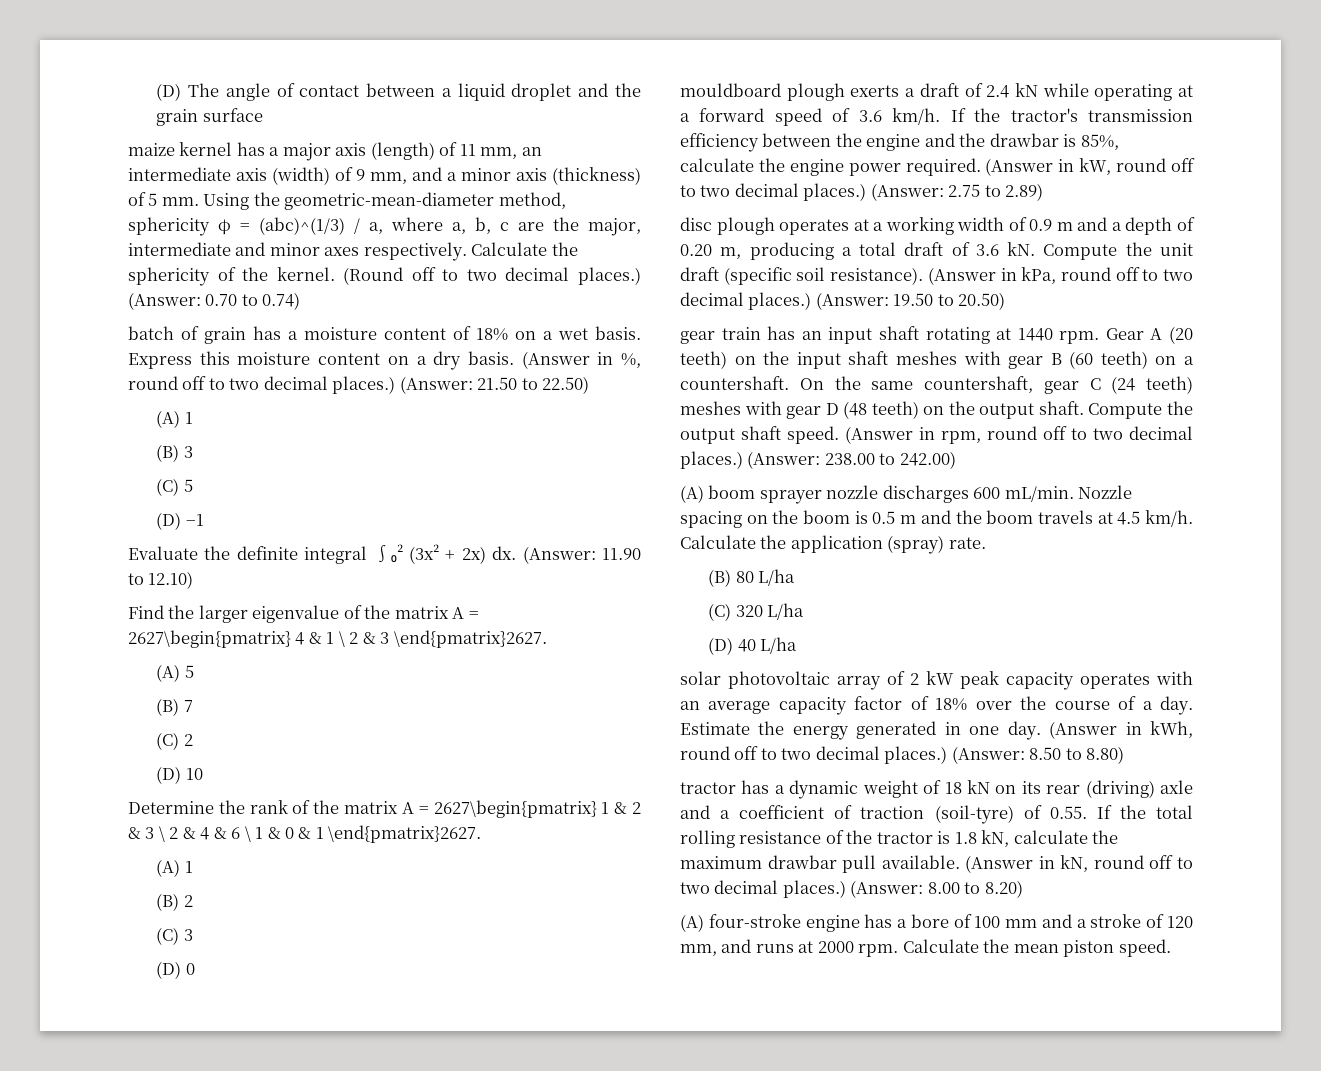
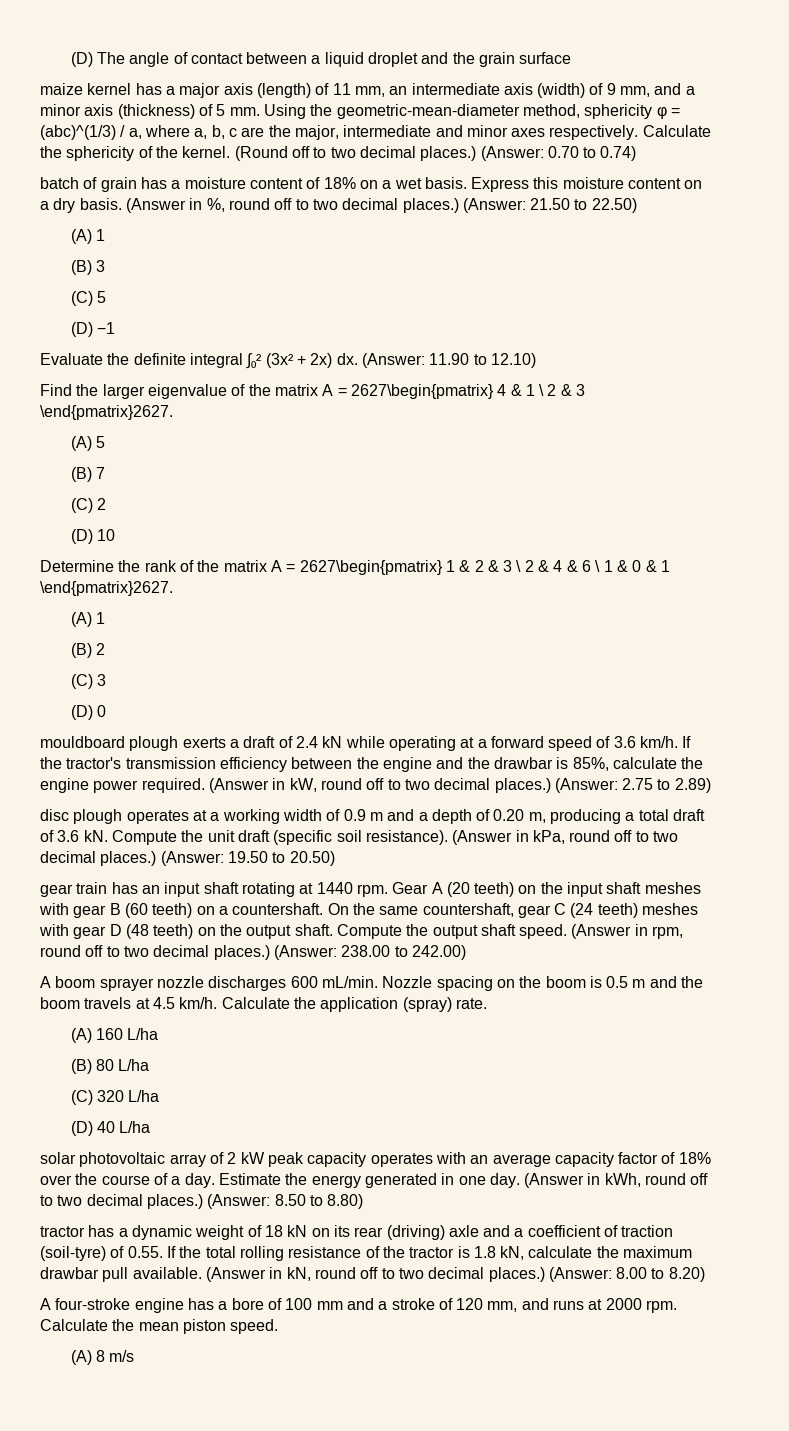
- (A) boom sprayer nozzle discharges 600 mL/min.
+ A boom sprayer nozzle discharges 600 mL/min.
+ (A) 160 L/ha
- (A) four-stroke engine has a bore of 100 mm and a stroke of 120 mm, and runs at 2000 rpm.
+ A four-stroke engine has a bore of 100 mm and a stroke of 120 mm, and runs at 2000 rpm.
+ (A) 8 m/s

